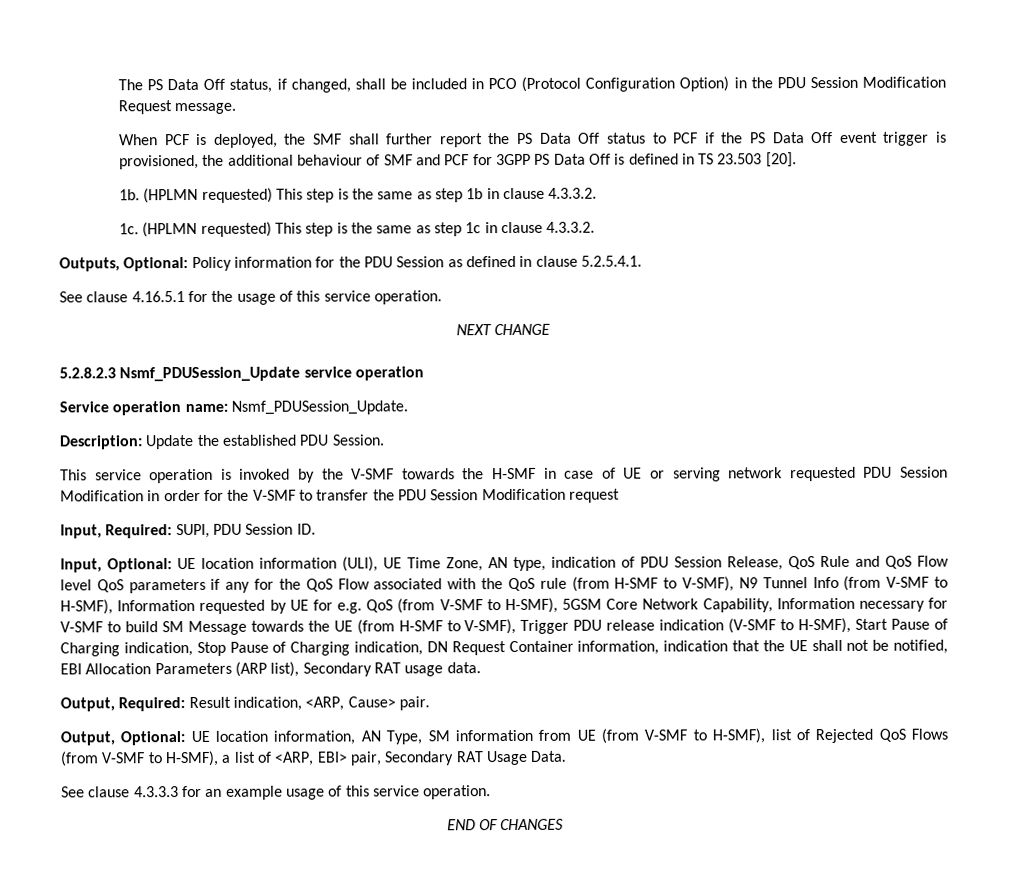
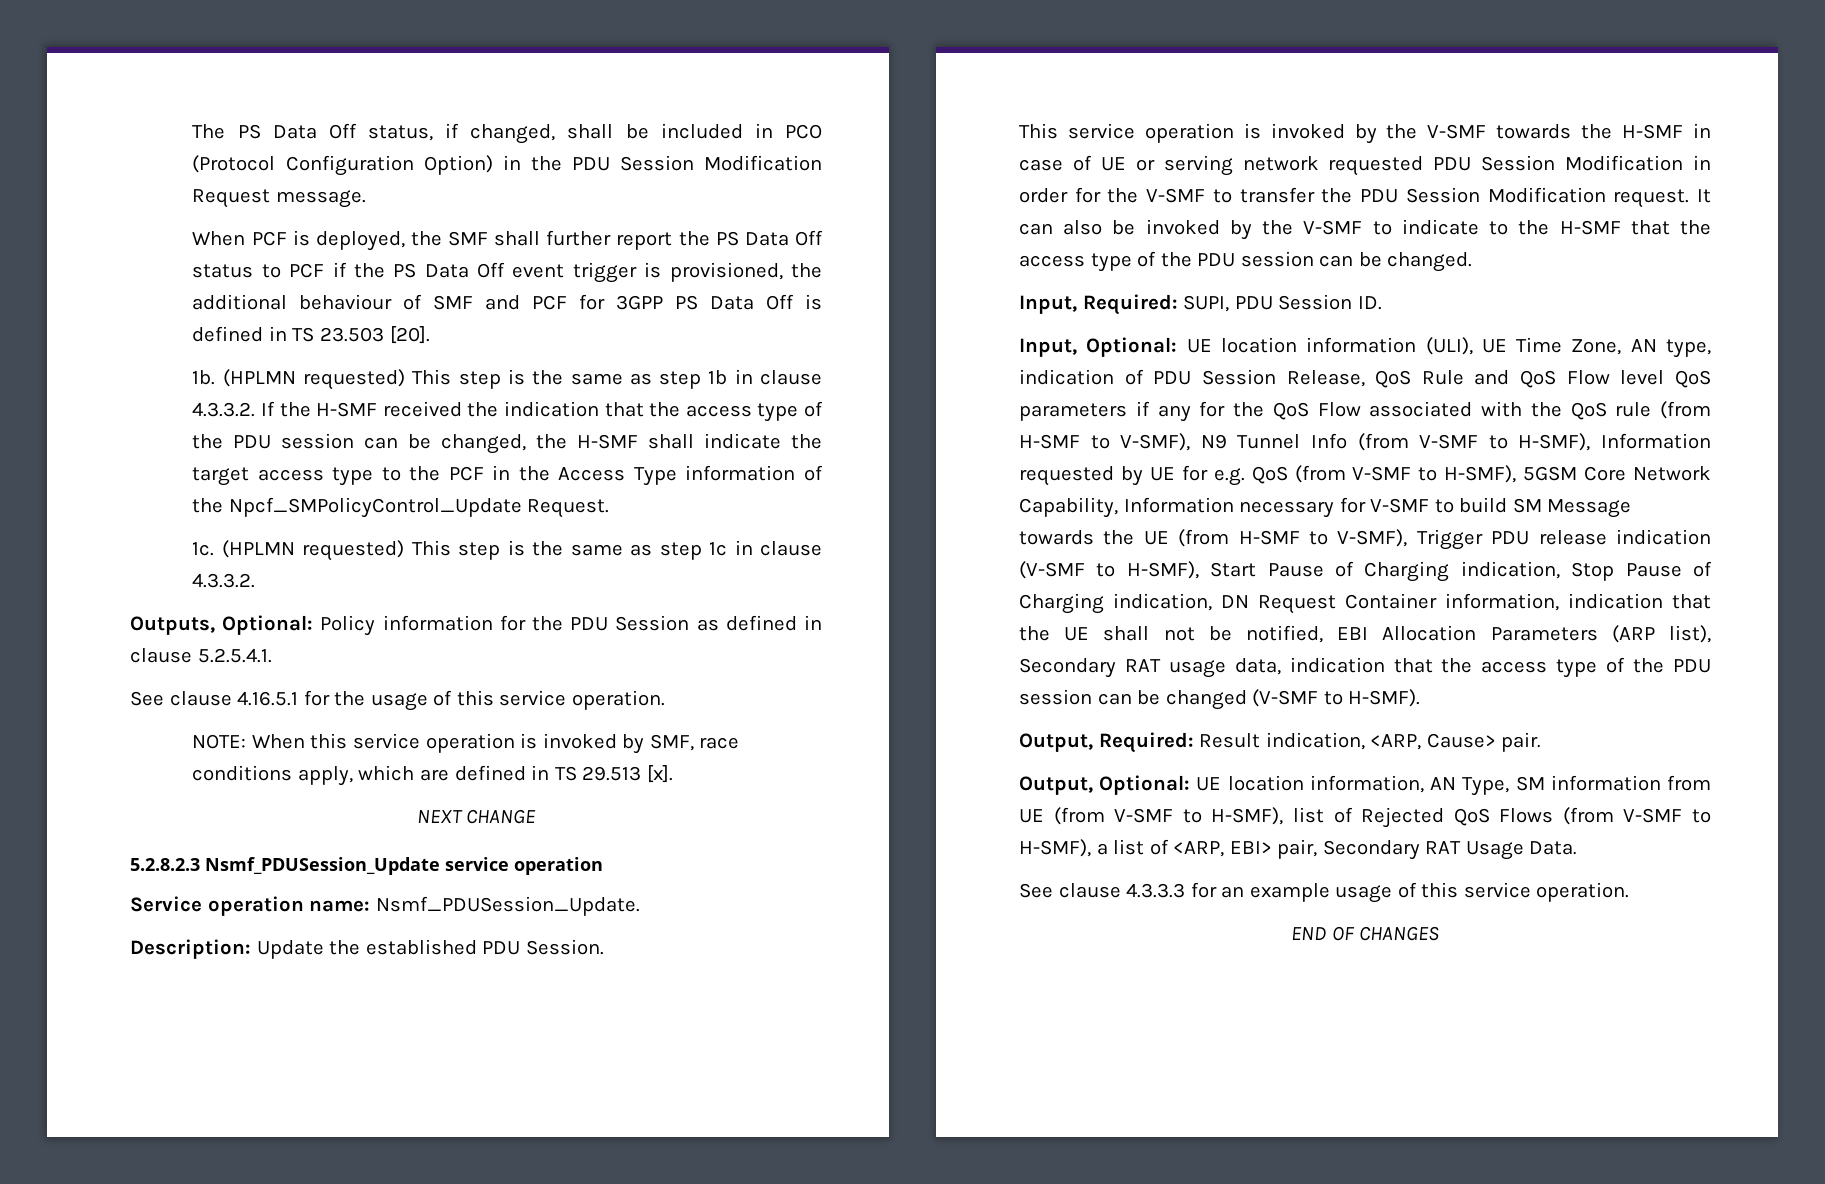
- (HPLMN requested) This step is the same as step 1b in clause 4.3.3.2.
+ (HPLMN requested) This step is the same as step 1b in clause 4.3.3.2. If the H-SMF received the indication that the access type of the PDU session can be changed, the H-SMF shall indicate the target access type to the PCF in the Access Type information of the Npcf_SMPolicyControl_Update Request.
+ NOTE: When this service operation is invoked by SMF, race conditions apply, which are defined in TS 29.513 [x].
- This service operation is invoked by the V-SMF towards the H-SMF in case of UE or serving network requested PDU Session Modification in order for the V-SMF to transfer the PDU Session Modification request
+ This service operation is invoked by the V-SMF towards the H-SMF in case of UE or serving network requested PDU Session Modification in order for the V-SMF to transfer the PDU Session Modification request. It can also be invoked by the V-SMF to indicate to the H-SMF that the access type of the PDU session can be changed.
- UE location information (ULI), UE Time Zone, AN type, indication of PDU Session Release, QoS Rule and QoS Flow level QoS parameters if any for the QoS Flow associated with the QoS rule (from H-SMF to V-SMF), N9 Tunnel Info (from V-SMF to H-SMF), Information requested by UE for e.g. QoS (from V-SMF to H-SMF), 5GSM Core Network Capability, Information necessary for V-SMF to build SM Message towards the UE (from H-SMF to V-SMF), Trigger PDU release indication (V-SMF to H-SMF), Start Pause of Charging indication, Stop Pause of Charging indication, DN Request Container information, indication that the UE shall not be notified, EBI Allocation Parameters (ARP list), Secondary RAT usage data.
+ UE location information (ULI), UE Time Zone, AN type, indication of PDU Session Release, QoS Rule and QoS Flow level QoS parameters if any for the QoS Flow associated with the QoS rule (from H-SMF to V-SMF), N9 Tunnel Info (from V-SMF to H-SMF), Information requested by UE for e.g. QoS (from V-SMF to H-SMF), 5GSM Core Network Capability, Information necessary for V-SMF to build SM Message towards the UE (from H-SMF to V-SMF), Trigger PDU release indication (V-SMF to H-SMF), Start Pause of Charging indication, Stop Pause of Charging indication, DN Request Container information, indication that the UE shall not be notified, EBI Allocation Parameters (ARP list), Secondary RAT usage data, indication that the access type of the PDU session can be changed (V-SMF to H-SMF).

